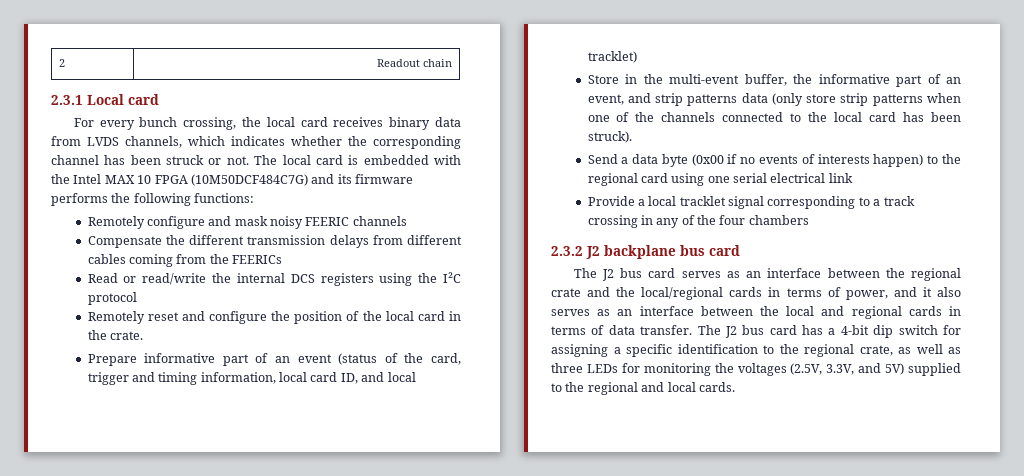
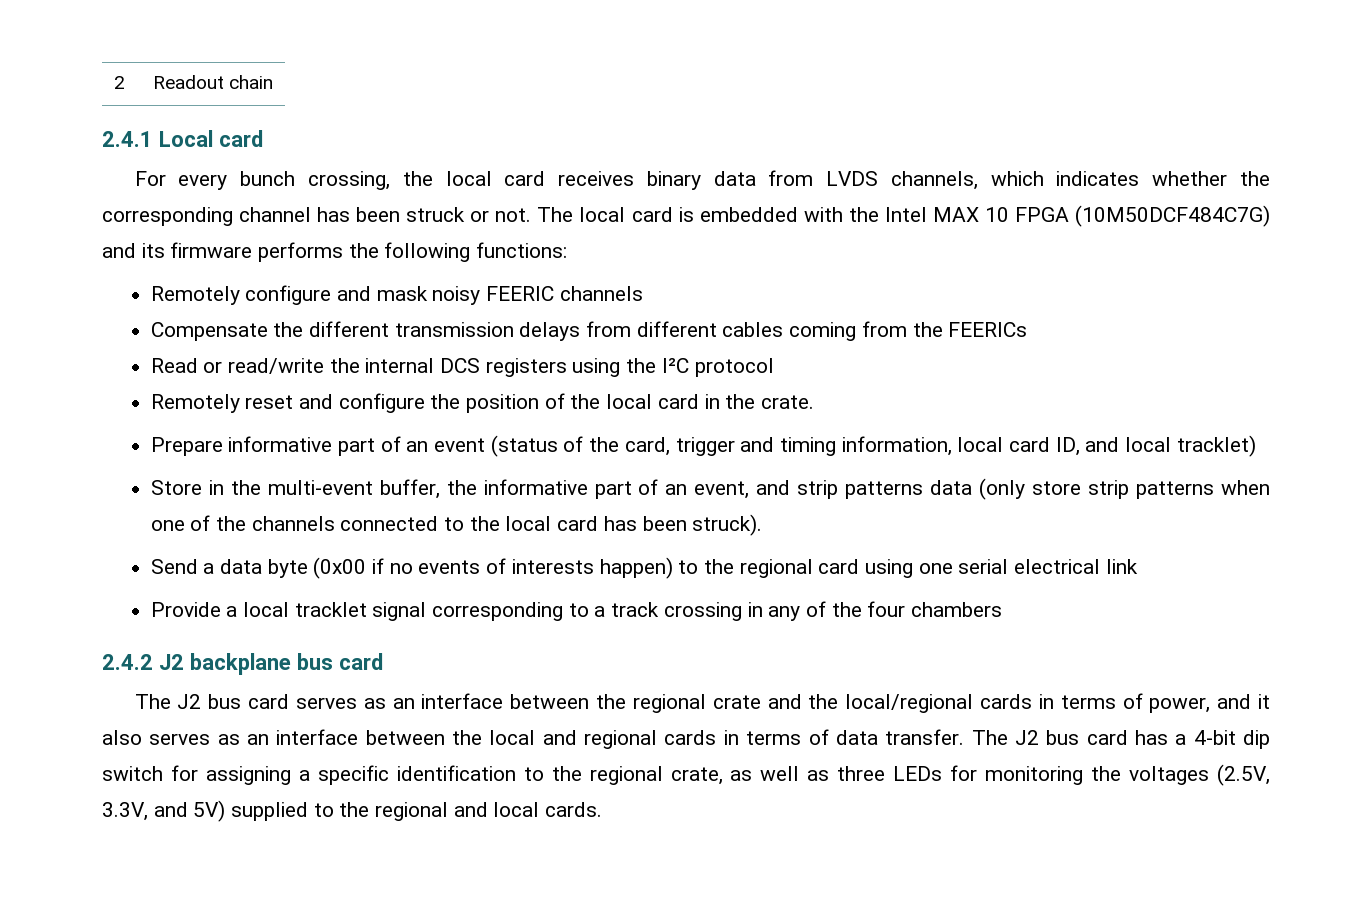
- 2.3.1 Local card
+ 2.4.1 Local card
- 2.3.2 J2 backplane bus card
+ 2.4.2 J2 backplane bus card

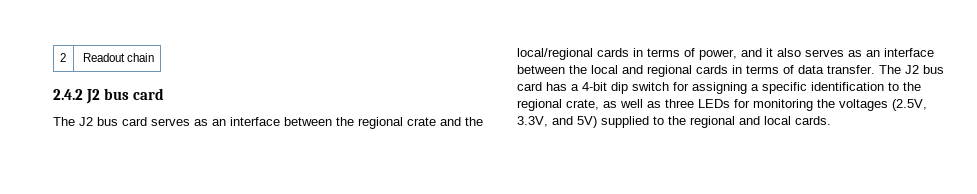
- 2.4.1 Local card
- For every bunch crossing, the local card receives binary data from LVDS channels, which indicates whether the corresponding channel has been struck or not. The local card is embedded with the Intel MAX 10 FPGA (10M50DCF484C7G) and its firmware performs the following functions:
- Remotely configure and mask noisy FEERIC channels
- Compensate the different transmission delays from different cables coming from the FEERICs
- Read or read/write the internal DCS registers using the I²C protocol
- Remotely reset and configure the position of the local card in the crate.
- Prepare informative part of an event (status of the card, trigger and timing information, local card ID, and local tracklet)
- Store in the multi-event buffer, the informative part of an event, and strip patterns data (only store strip patterns when one of the channels connected to the local card has been struck).
- Send a data byte (0x00 if no events of interests happen) to the regional card using one serial electrical link
- Provide a local tracklet signal corresponding to a track crossing in any of the four chambers
- 2.4.2 J2 backplane bus card
+ 2.4.2 J2 bus card

